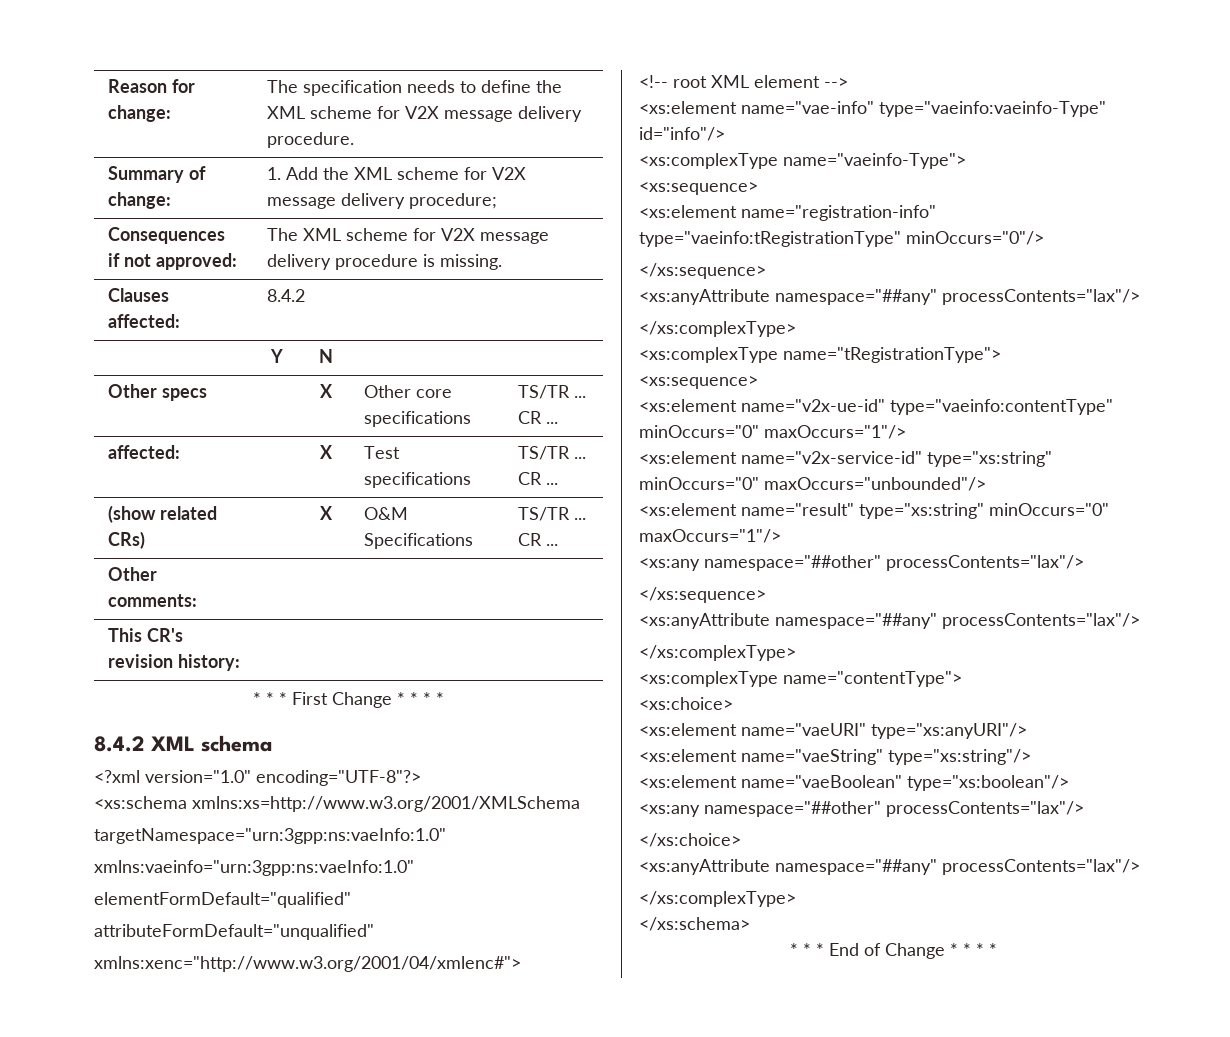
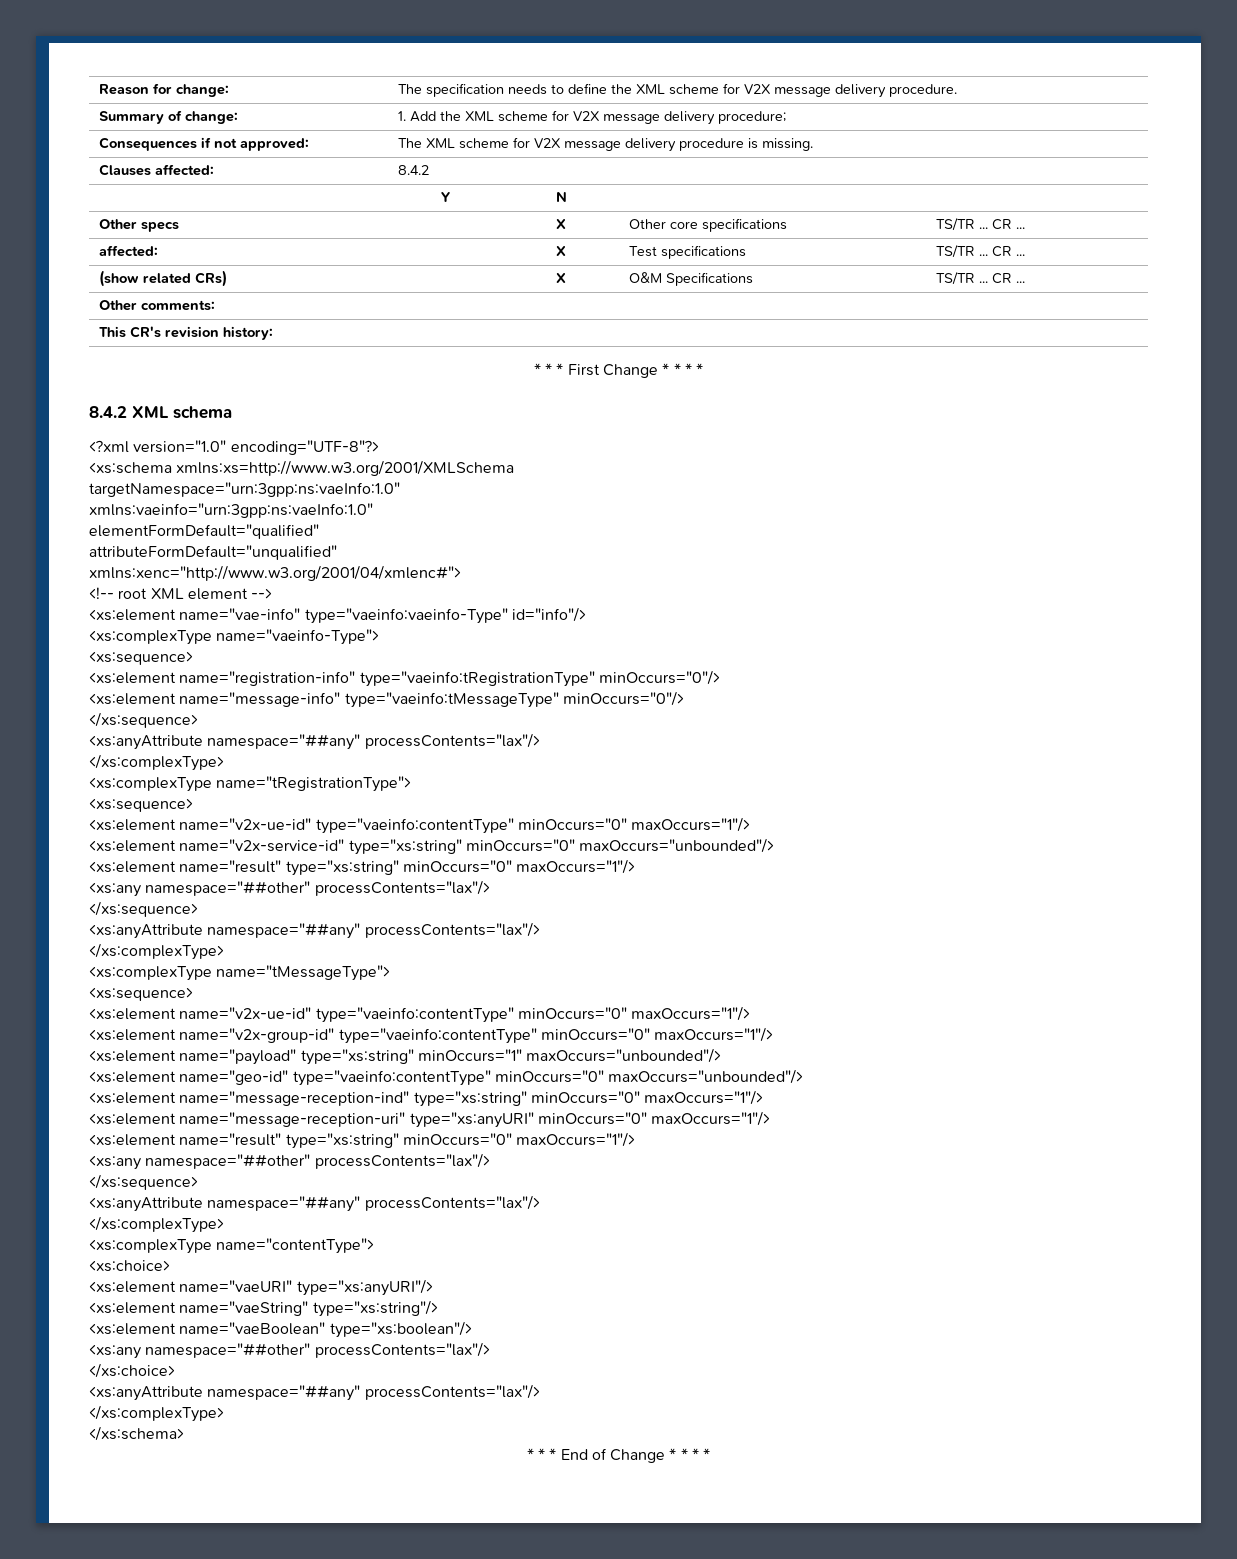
+ <xs:element name="message-info" type="vaeinfo:tMessageType" minOccurs="0"/>
+ <xs:complexType name="tMessageType">
+ <xs:sequence>
+ <xs:element name="v2x-ue-id" type="vaeinfo:contentType" minOccurs="0" maxOccurs="1"/>
+ <xs:element name="v2x-group-id" type="vaeinfo:contentType" minOccurs="0" maxOccurs="1"/>
+ <xs:element name="payload" type="xs:string" minOccurs="1" maxOccurs="unbounded"/>
+ <xs:element name="geo-id" type="vaeinfo:contentType" minOccurs="0" maxOccurs="unbounded"/>
+ <xs:element name="message-reception-ind" type="xs:string" minOccurs="0" maxOccurs="1"/>
+ <xs:element name="message-reception-uri" type="xs:anyURI" minOccurs="0" maxOccurs="1"/>
+ <xs:element name="result" type="xs:string" minOccurs="0" maxOccurs="1"/>
+ <xs:any namespace="##other" processContents="lax"/>
+ </xs:sequence>
+ <xs:anyAttribute namespace="##any" processContents="lax"/>
+ </xs:complexType>

